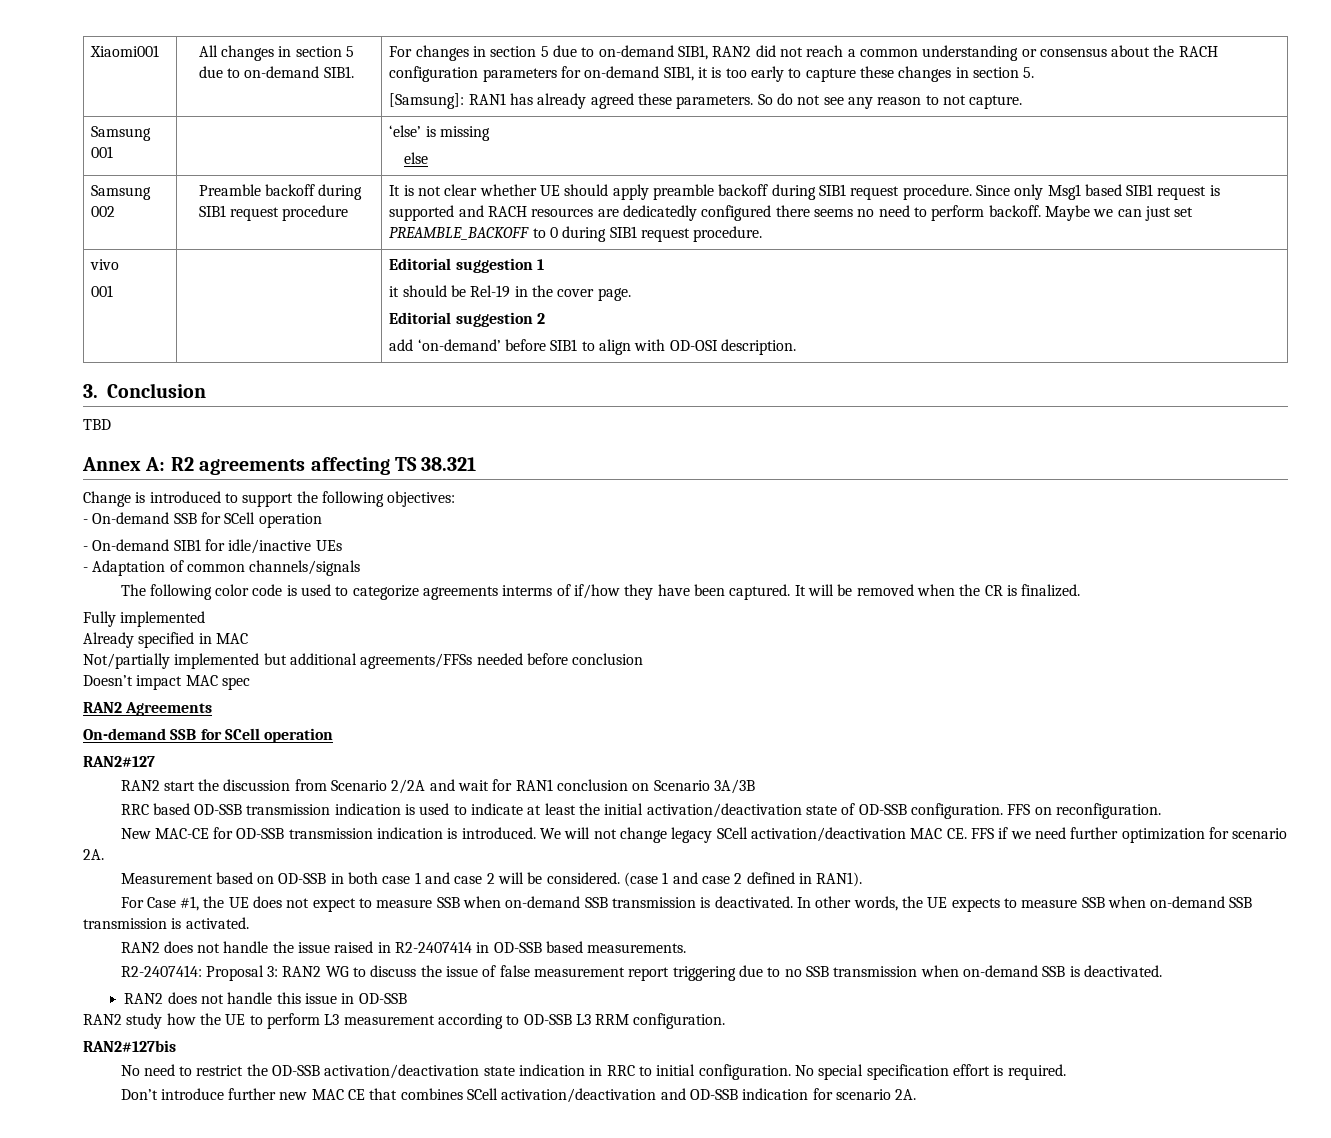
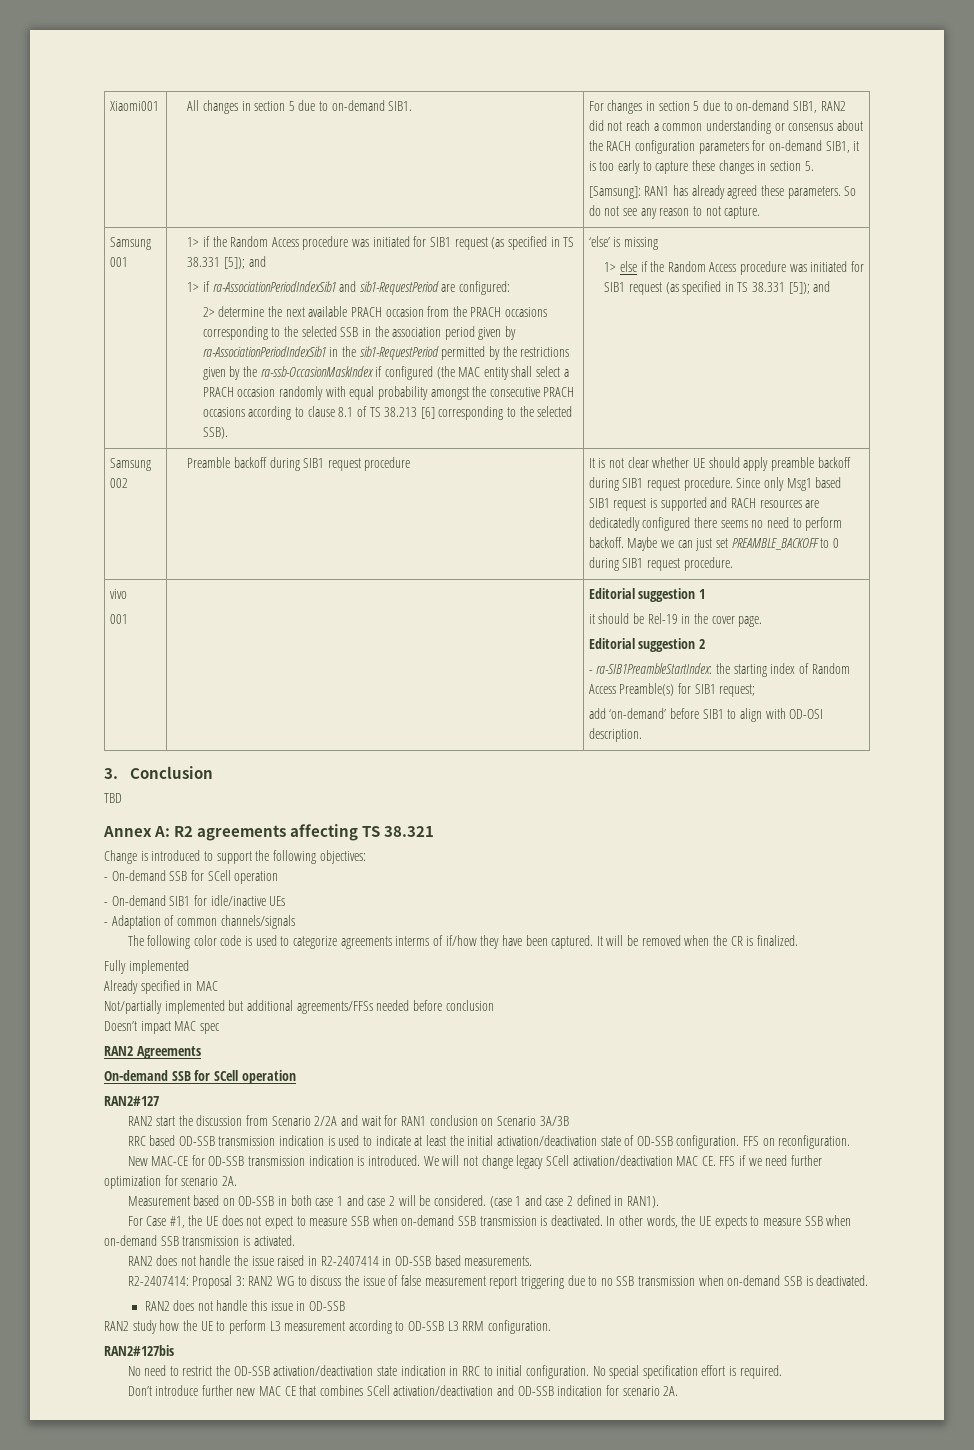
+ 1> if the Random Access procedure was initiated for SIB1 request (as specified in TS 38.331 [5]); and
+ 1> if ra-AssociationPeriodIndexSib1 and sib1-RequestPeriod are configured:
+ 2> determine the next available PRACH occasion from the PRACH occasions corresponding to the selected SSB in the association period given by ra-AssociationPeriodIndexSib1 in the sib1-RequestPeriod permitted by the restrictions given by the ra-ssb-OccasionMaskIndex if configured (the MAC entity shall select a PRACH occasion randomly with equal probability amongst the consecutive PRACH occasions according to clause 8.1 of TS 38.213 [6] corresponding to the selected SSB).
- else
+ 1> else if the Random Access procedure was initiated for SIB1 request (as specified in TS 38.331 [5]); and
  vivo
  001 | | Editorial suggestion 1
  it should be Rel-19 in the cover page.
  Editorial suggestion 2
+ - ra-SIB1PreambleStartIndex: the starting index of Random Access Preamble(s) for SIB1 request;

